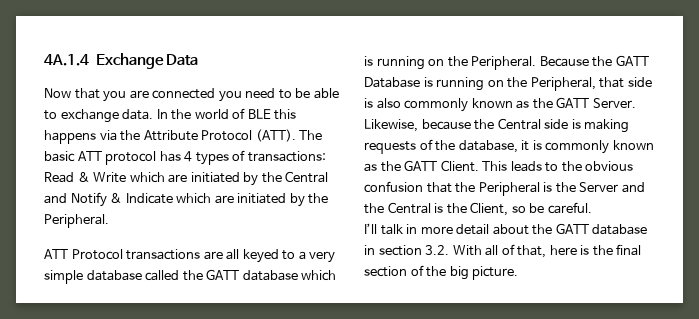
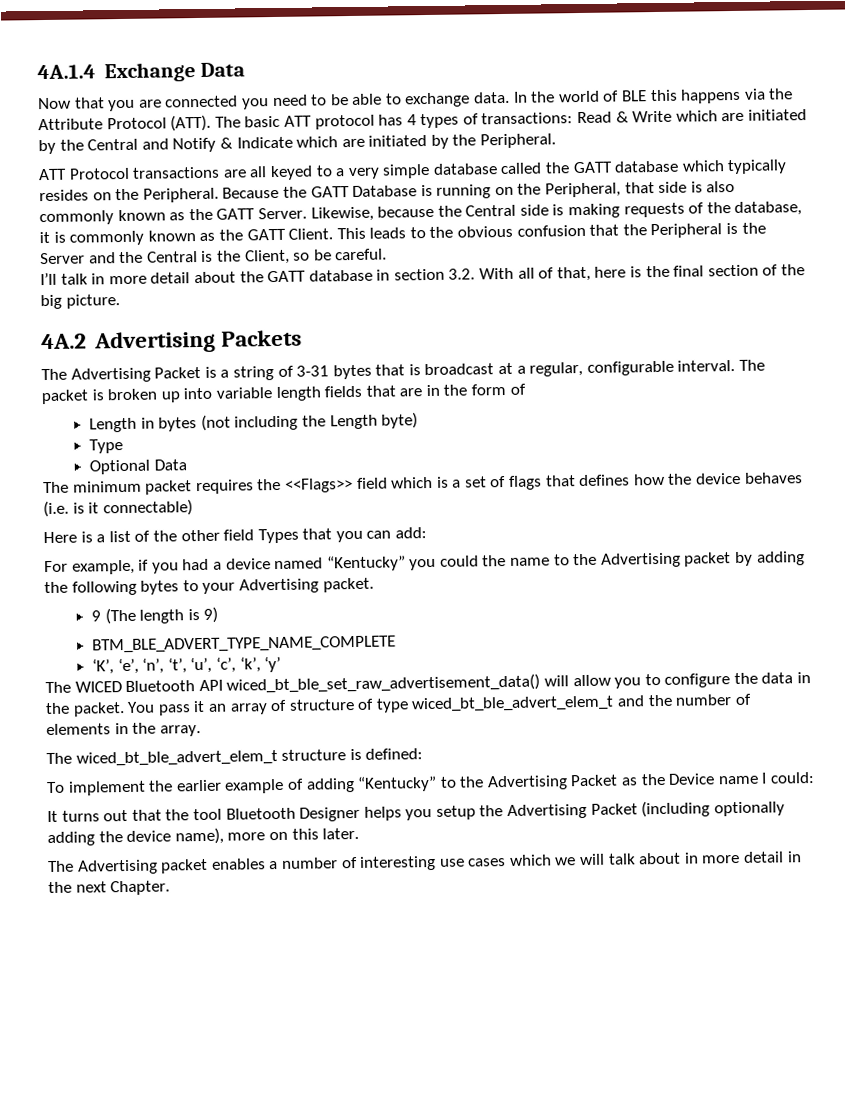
- ATT Protocol transactions are all keyed to a very simple database called the GATT database which is running on the Peripheral.
+ ATT Protocol transactions are all keyed to a very simple database called the GATT database which typically resides on the Peripheral.
+ 4A.2 Advertising Packets
+ The Advertising Packet is a string of 3-31 bytes that is broadcast at a regular, configurable interval. The packet is broken up into variable length fields that are in the form of
+ Length in bytes (not including the Length byte)
+ Type
+ Optional Data
+ The minimum packet requires the <<Flags>> field which is a set of flags that defines how the device behaves (i.e. is it connectable)
+ Here is a list of the other field Types that you can add:
+ For example, if you had a device named “Kentucky” you could the name to the Advertising packet by adding the following bytes to your Advertising packet.
+ 9 (The length is 9)
+ BTM_BLE_ADVERT_TYPE_NAME_COMPLETE
+ ‘K’, ‘e’, ‘n’, ‘t’, ‘u’, ‘c’, ‘k’, ‘y’
+ The WICED Bluetooth API wiced_bt_ble_set_raw_advertisement_data() will allow you to configure the data in the packet. You pass it an array of structure of type wiced_bt_ble_advert_elem_t and the number of elements in the array.
+ The wiced_bt_ble_advert_elem_t structure is defined:
+ To implement the earlier example of adding “Kentucky” to the Advertising Packet as the Device name I could:
+ It turns out that the tool Bluetooth Designer helps you setup the Advertising Packet (including optionally adding the device name), more on this later.
+ The Advertising packet enables a number of interesting use cases which we will talk about in more detail in the next Chapter.

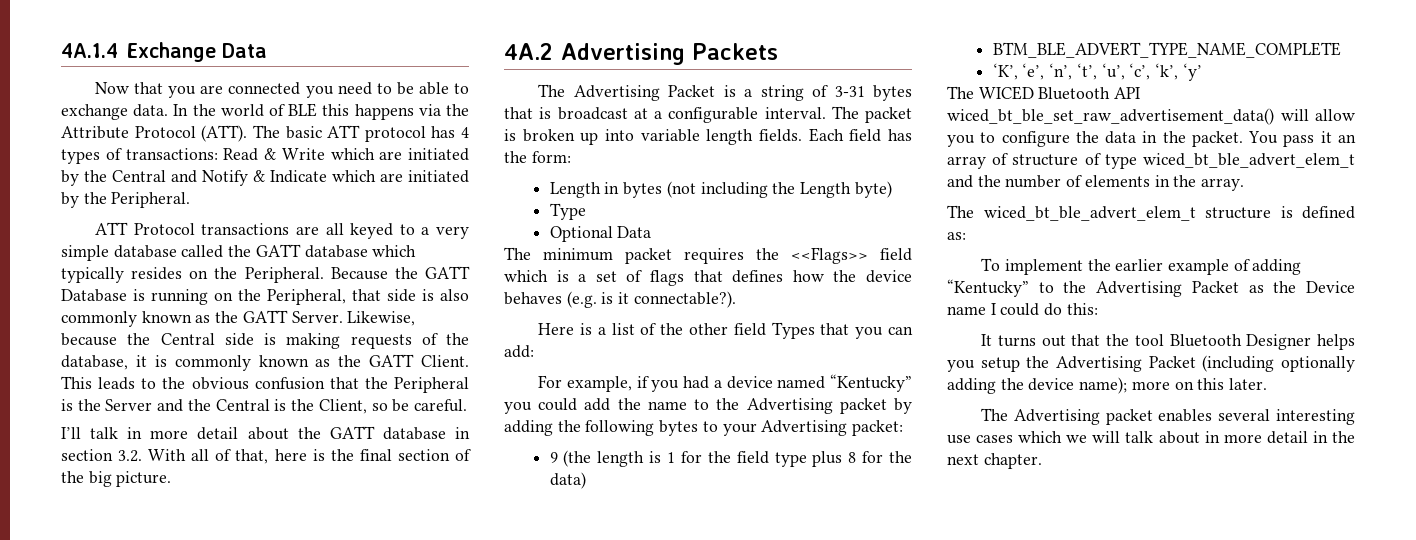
- The Advertising Packet is a string of 3-31 bytes that is broadcast at a regular, configurable interval.
+ The Advertising Packet is a string of 3-31 bytes that is broadcast at a configurable interval.
- The packet is broken up into variable length fields that are in the form of
+ The packet is broken up into variable length fields. Each field has the form:
- The minimum packet requires the <<Flags>> field which is a set of flags that defines how the device behaves (i.e. is it connectable)
+ The minimum packet requires the <<Flags>> field which is a set of flags that defines how the device behaves (e.g. is it connectable?).
- For example, if you had a device named “Kentucky” you could the name to the Advertising packet by adding the following bytes to your Advertising packet.
+ For example, if you had a device named “Kentucky” you could add the name to the Advertising packet by adding the following bytes to your Advertising packet:
- 9 (The length is 9)
+ 9 (the length is 1 for the field type plus 8 for the data)
- The wiced_bt_ble_advert_elem_t structure is defined:
+ The wiced_bt_ble_advert_elem_t structure is defined as:
- To implement the earlier example of adding “Kentucky” to the Advertising Packet as the Device name I could:
+ To implement the earlier example of adding “Kentucky” to the Advertising Packet as the Device name I could do this:
- It turns out that the tool Bluetooth Designer helps you setup the Advertising Packet (including optionally adding the device name), more on this later.
+ It turns out that the tool Bluetooth Designer helps you setup the Advertising Packet (including optionally adding the device name); more on this later.
- The Advertising packet enables a number of interesting use cases which we will talk about in more detail in the next Chapter.
+ The Advertising packet enables several interesting use cases which we will talk about in more detail in the next chapter.

